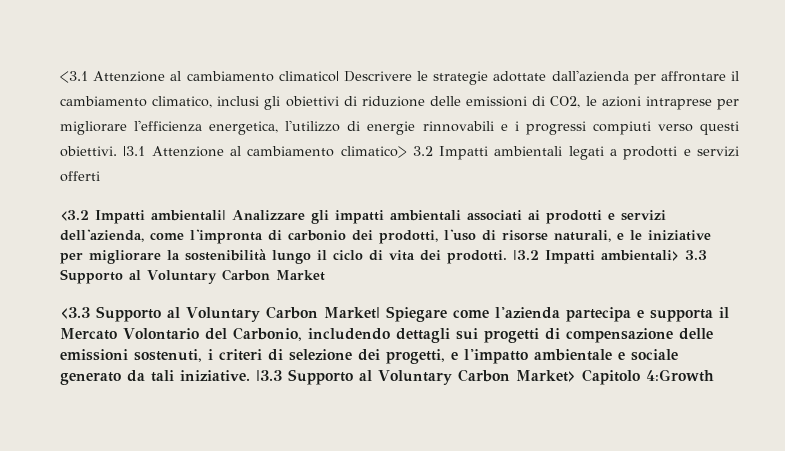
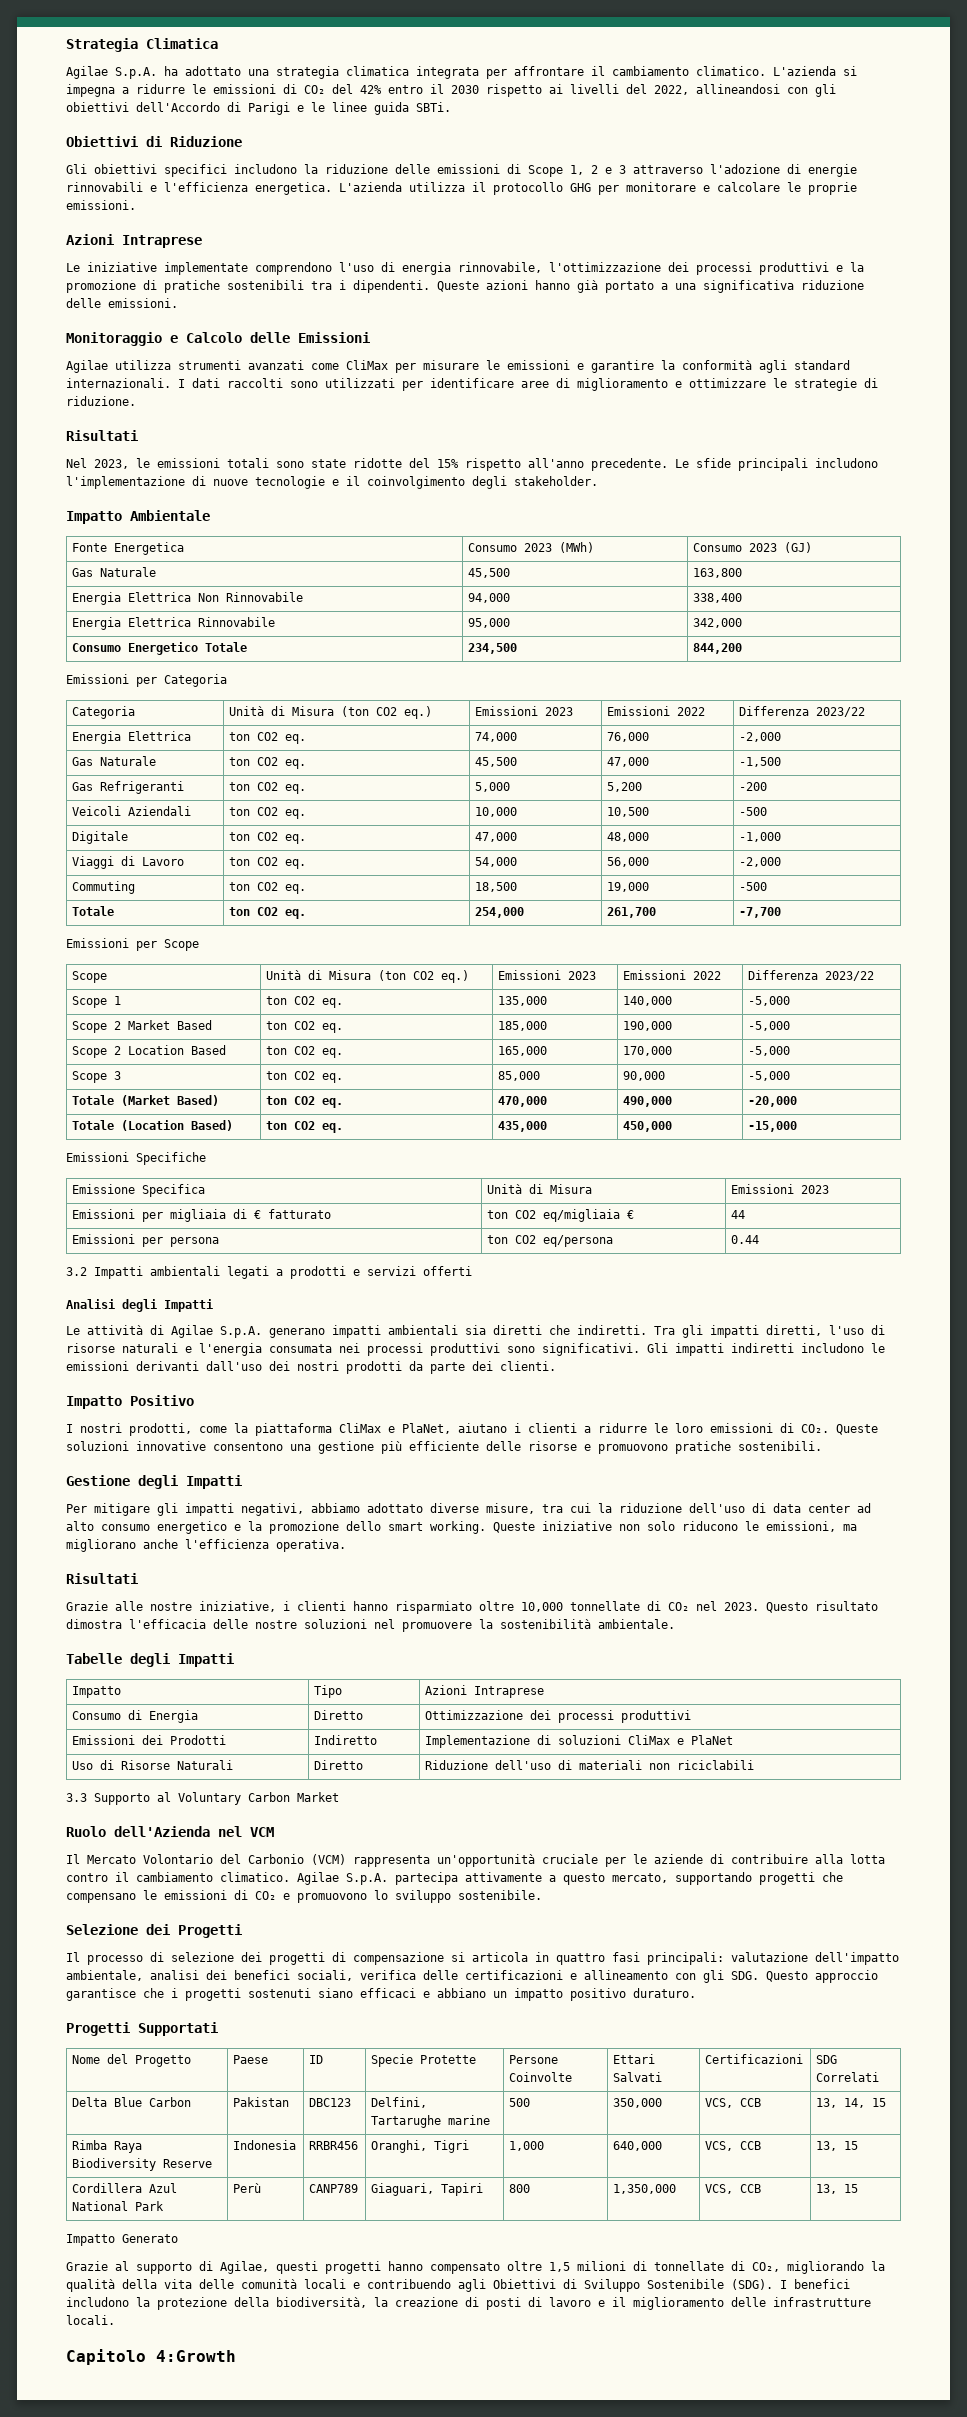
- <3.1 Attenzione al cambiamento climatico| Descrivere le strategie adottate dall'azienda per affrontare il cambiamento climatico, inclusi gli obiettivi di riduzione delle emissioni di CO2, le azioni intraprese per migliorare l'efficienza energetica, l'utilizzo di energie rinnovabili e i progressi compiuti verso questi obiettivi. |3.1 Attenzione al cambiamento climatico> 3.2 Impatti ambientali legati a prodotti e servizi offerti
+ Strategia Climatica
+ Agilae S.p.A. ha adottato una strategia climatica integrata per affrontare il cambiamento climatico. L'azienda si impegna a ridurre le emissioni di CO₂ del 42% entro il 2030 rispetto ai livelli del 2022, allineandosi con gli obiettivi dell'Accordo di Parigi e le linee guida SBTi.
+ Obiettivi di Riduzione
+ Gli obiettivi specifici includono la riduzione delle emissioni di Scope 1, 2 e 3 attraverso l'adozione di energie rinnovabili e l'efficienza energetica. L'azienda utilizza il protocollo GHG per monitorare e calcolare le proprie emissioni.
+ Azioni Intraprese
+ Le iniziative implementate comprendono l'uso di energia rinnovabile, l'ottimizzazione dei processi produttivi e la promozione di pratiche sostenibili tra i dipendenti. Queste azioni hanno già portato a una significativa riduzione delle emissioni.
+ Monitoraggio e Calcolo delle Emissioni
+ Agilae utilizza strumenti avanzati come CliMax per misurare le emissioni e garantire la conformità agli standard internazionali. I dati raccolti sono utilizzati per identificare aree di miglioramento e ottimizzare le strategie di riduzione.
+ Risultati
+ Nel 2023, le emissioni totali sono state ridotte del 15% rispetto all'anno precedente. Le sfide principali includono l'implementazione di nuove tecnologie e il coinvolgimento degli stakeholder.
+ Impatto Ambientale
+ Fonte Energetica | Consumo 2023 (MWh) | Consumo 2023 (GJ)
+ Gas Naturale | 45,500 | 163,800
+ Energia Elettrica Non Rinnovabile | 94,000 | 338,400
+ Energia Elettrica Rinnovabile | 95,000 | 342,000
+ Consumo Energetico Totale | 234,500 | 844,200
+ Emissioni per Categoria
+ Categoria | Unità di Misura (ton CO2 eq.) | Emissioni 2023 | Emissioni 2022 | Differenza 2023/22
+ Energia Elettrica | ton CO2 eq. | 74,000 | 76,000 | -2,000
+ Gas Naturale | ton CO2 eq. | 45,500 | 47,000 | -1,500
+ Gas Refrigeranti | ton CO2 eq. | 5,000 | 5,200 | -200
+ Veicoli Aziendali | ton CO2 eq. | 10,000 | 10,500 | -500
+ Digitale | ton CO2 eq. | 47,000 | 48,000 | -1,000
+ Viaggi di Lavoro | ton CO2 eq. | 54,000 | 56,000 | -2,000
+ Commuting | ton CO2 eq. | 18,500 | 19,000 | -500
+ Totale | ton CO2 eq. | 254,000 | 261,700 | -7,700
+ Emissioni per Scope
+ Scope | Unità di Misura (ton CO2 eq.) | Emissioni 2023 | Emissioni 2022 | Differenza 2023/22
+ Scope 1 | ton CO2 eq. | 135,000 | 140,000 | -5,000
+ Scope 2 Market Based | ton CO2 eq. | 185,000 | 190,000 | -5,000
+ Scope 2 Location Based | ton CO2 eq. | 165,000 | 170,000 | -5,000
+ Scope 3 | ton CO2 eq. | 85,000 | 90,000 | -5,000
+ Totale (Market Based) | ton CO2 eq. | 470,000 | 490,000 | -20,000
+ Totale (Location Based) | ton CO2 eq. | 435,000 | 450,000 | -15,000
+ Emissioni Specifiche
+ Emissione Specifica | Unità di Misura | Emissioni 2023
+ Emissioni per migliaia di € fatturato | ton CO2 eq/migliaia € | 44
+ Emissioni per persona | ton CO2 eq/persona | 0.44
+ 3.2 Impatti ambientali legati a prodotti e servizi offerti
- <3.2 Impatti ambientali| Analizzare gli impatti ambientali associati ai prodotti e servizi dell'azienda, come l'impronta di carbonio dei prodotti, l'uso di risorse naturali, e le iniziative per migliorare la sostenibilità lungo il ciclo di vita dei prodotti. |3.2 Impatti ambientali> 3.3 Supporto al Voluntary Carbon Market
+ Analisi degli Impatti
+ Le attività di Agilae S.p.A. generano impatti ambientali sia diretti che indiretti. Tra gli impatti diretti, l'uso di risorse naturali e l'energia consumata nei processi produttivi sono significativi. Gli impatti indiretti includono le emissioni derivanti dall'uso dei nostri prodotti da parte dei clienti.
+ Impatto Positivo
+ I nostri prodotti, come la piattaforma CliMax e PlaNet, aiutano i clienti a ridurre le loro emissioni di CO₂. Queste soluzioni innovative consentono una gestione più efficiente delle risorse e promuovono pratiche sostenibili.
+ Gestione degli Impatti
+ Per mitigare gli impatti negativi, abbiamo adottato diverse misure, tra cui la riduzione dell'uso di data center ad alto consumo energetico e la promozione dello smart working. Queste iniziative non solo riducono le emissioni, ma migliorano anche l'efficienza operativa.
+ Risultati
+ Grazie alle nostre iniziative, i clienti hanno risparmiato oltre 10,000 tonnellate di CO₂ nel 2023. Questo risultato dimostra l'efficacia delle nostre soluzioni nel promuovere la sostenibilità ambientale.
+ Tabelle degli Impatti
+ Impatto | Tipo | Azioni Intraprese
+ Consumo di Energia | Diretto | Ottimizzazione dei processi produttivi
+ Emissioni dei Prodotti | Indiretto | Implementazione di soluzioni CliMax e PlaNet
+ Uso di Risorse Naturali | Diretto | Riduzione dell'uso di materiali non riciclabili
+ 3.3 Supporto al Voluntary Carbon Market
- <3.3 Supporto al Voluntary Carbon Market| Spiegare come l'azienda partecipa e supporta il Mercato Volontario del Carbonio, includendo dettagli sui progetti di compensazione delle emissioni sostenuti, i criteri di selezione dei progetti, e l'impatto ambientale e sociale generato da tali iniziative. |3.3 Supporto al Voluntary Carbon Market> Capitolo 4:Growth
+ Ruolo dell'Azienda nel VCM
+ Il Mercato Volontario del Carbonio (VCM) rappresenta un'opportunità cruciale per le aziende di contribuire alla lotta contro il cambiamento climatico. Agilae S.p.A. partecipa attivamente a questo mercato, supportando progetti che compensano le emissioni di CO₂ e promuovono lo sviluppo sostenibile.
+ Selezione dei Progetti
+ Il processo di selezione dei progetti di compensazione si articola in quattro fasi principali: valutazione dell'impatto ambientale, analisi dei benefici sociali, verifica delle certificazioni e allineamento con gli SDG. Questo approccio garantisce che i progetti sostenuti siano efficaci e abbiano un impatto positivo duraturo.
+ Progetti Supportati
+ Nome del Progetto | Paese | ID | Specie Protette | Persone Coinvolte | Ettari Salvati | Certificazioni | SDG Correlati
+ Delta Blue Carbon | Pakistan | DBC123 | Delfini, Tartarughe marine | 500 | 350,000 | VCS, CCB | 13, 14, 15
+ Rimba Raya Biodiversity Reserve | Indonesia | RRBR456 | Oranghi, Tigri | 1,000 | 640,000 | VCS, CCB | 13, 15
+ Cordillera Azul National Park | Perù | CANP789 | Giaguari, Tapiri | 800 | 1,350,000 | VCS, CCB | 13, 15
+ Impatto Generato
+ Grazie al supporto di Agilae, questi progetti hanno compensato oltre 1,5 milioni di tonnellate di CO₂, migliorando la qualità della vita delle comunità locali e contribuendo agli Obiettivi di Sviluppo Sostenibile (SDG). I benefici includono la protezione della biodiversità, la creazione di posti di lavoro e il miglioramento delle infrastrutture locali.
+ Capitolo 4:Growth

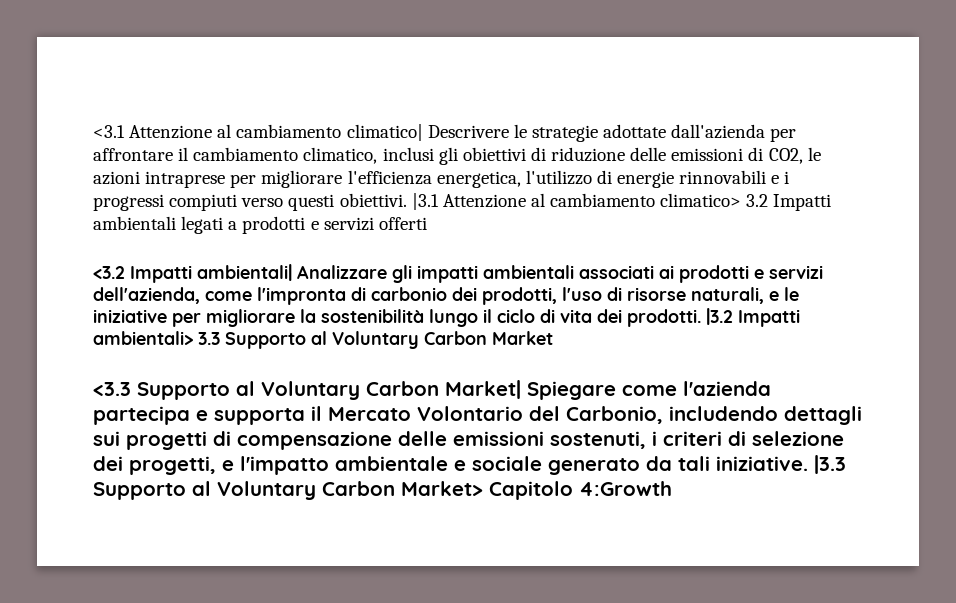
- Strategia Climatica
- Agilae S.p.A. ha adottato una strategia climatica integrata per affrontare il cambiamento climatico. L'azienda si impegna a ridurre le emissioni di CO₂ del 42% entro il 2030 rispetto ai livelli del 2022, allineandosi con gli obiettivi dell'Accordo di Parigi e le linee guida SBTi.
- Obiettivi di Riduzione
- Gli obiettivi specifici includono la riduzione delle emissioni di Scope 1, 2 e 3 attraverso l'adozione di energie rinnovabili e l'efficienza energetica. L'azienda utilizza il protocollo GHG per monitorare e calcolare le proprie emissioni.
- Azioni Intraprese
- Le iniziative implementate comprendono l'uso di energia rinnovabile, l'ottimizzazione dei processi produttivi e la promozione di pratiche sostenibili tra i dipendenti. Queste azioni hanno già portato a una significativa riduzione delle emissioni.
- Monitoraggio e Calcolo delle Emissioni
- Agilae utilizza strumenti avanzati come CliMax per misurare le emissioni e garantire la conformità agli standard internazionali. I dati raccolti sono utilizzati per identificare aree di miglioramento e ottimizzare le strategie di riduzione.
- Risultati
- Nel 2023, le emissioni totali sono state ridotte del 15% rispetto all'anno precedente. Le sfide principali includono l'implementazione di nuove tecnologie e il coinvolgimento degli stakeholder.
- Impatto Ambientale
- Fonte Energetica | Consumo 2023 (MWh) | Consumo 2023 (GJ)
- Gas Naturale | 45,500 | 163,800
- Energia Elettrica Non Rinnovabile | 94,000 | 338,400
- Energia Elettrica Rinnovabile | 95,000 | 342,000
- Consumo Energetico Totale | 234,500 | 844,200
- Emissioni per Categoria
- Categoria | Unità di Misura (ton CO2 eq.) | Emissioni 2023 | Emissioni 2022 | Differenza 2023/22
- Energia Elettrica | ton CO2 eq. | 74,000 | 76,000 | -2,000
- Gas Naturale | ton CO2 eq. | 45,500 | 47,000 | -1,500
- Gas Refrigeranti | ton CO2 eq. | 5,000 | 5,200 | -200
- Veicoli Aziendali | ton CO2 eq. | 10,000 | 10,500 | -500
- Digitale | ton CO2 eq. | 47,000 | 48,000 | -1,000
- Viaggi di Lavoro | ton CO2 eq. | 54,000 | 56,000 | -2,000
- Commuting | ton CO2 eq. | 18,500 | 19,000 | -500
- Totale | ton CO2 eq. | 254,000 | 261,700 | -7,700
- Emissioni per Scope
- Scope | Unità di Misura (ton CO2 eq.) | Emissioni 2023 | Emissioni 2022 | Differenza 2023/22
- Scope 1 | ton CO2 eq. | 135,000 | 140,000 | -5,000
- Scope 2 Market Based | ton CO2 eq. | 185,000 | 190,000 | -5,000
- Scope 2 Location Based | ton CO2 eq. | 165,000 | 170,000 | -5,000
- Scope 3 | ton CO2 eq. | 85,000 | 90,000 | -5,000
- Totale (Market Based) | ton CO2 eq. | 470,000 | 490,000 | -20,000
- Totale (Location Based) | ton CO2 eq. | 435,000 | 450,000 | -15,000
- Emissioni Specifiche
- Emissione Specifica | Unità di Misura | Emissioni 2023
- Emissioni per migliaia di € fatturato | ton CO2 eq/migliaia € | 44
- Emissioni per persona | ton CO2 eq/persona | 0.44
- 3.2 Impatti ambientali legati a prodotti e servizi offerti
+ <3.1 Attenzione al cambiamento climatico| Descrivere le strategie adottate dall'azienda per affrontare il cambiamento climatico, inclusi gli obiettivi di riduzione delle emissioni di CO2, le azioni intraprese per migliorare l'efficienza energetica, l'utilizzo di energie rinnovabili e i progressi compiuti verso questi obiettivi. |3.1 Attenzione al cambiamento climatico> 3.2 Impatti ambientali legati a prodotti e servizi offerti
- Analisi degli Impatti
- Le attività di Agilae S.p.A. generano impatti ambientali sia diretti che indiretti. Tra gli impatti diretti, l'uso di risorse naturali e l'energia consumata nei processi produttivi sono significativi. Gli impatti indiretti includono le emissioni derivanti dall'uso dei nostri prodotti da parte dei clienti.
- Impatto Positivo
- I nostri prodotti, come la piattaforma CliMax e PlaNet, aiutano i clienti a ridurre le loro emissioni di CO₂. Queste soluzioni innovative consentono una gestione più efficiente delle risorse e promuovono pratiche sostenibili.
- Gestione degli Impatti
- Per mitigare gli impatti negativi, abbiamo adottato diverse misure, tra cui la riduzione dell'uso di data center ad alto consumo energetico e la promozione dello smart working. Queste iniziative non solo riducono le emissioni, ma migliorano anche l'efficienza operativa.
- Risultati
- Grazie alle nostre iniziative, i clienti hanno risparmiato oltre 10,000 tonnellate di CO₂ nel 2023. Questo risultato dimostra l'efficacia delle nostre soluzioni nel promuovere la sostenibilità ambientale.
- Tabelle degli Impatti
- Impatto | Tipo | Azioni Intraprese
- Consumo di Energia | Diretto | Ottimizzazione dei processi produttivi
- Emissioni dei Prodotti | Indiretto | Implementazione di soluzioni CliMax e PlaNet
- Uso di Risorse Naturali | Diretto | Riduzione dell'uso di materiali non riciclabili
- 3.3 Supporto al Voluntary Carbon Market
+ <3.2 Impatti ambientali| Analizzare gli impatti ambientali associati ai prodotti e servizi dell'azienda, come l'impronta di carbonio dei prodotti, l'uso di risorse naturali, e le iniziative per migliorare la sostenibilità lungo il ciclo di vita dei prodotti. |3.2 Impatti ambientali> 3.3 Supporto al Voluntary Carbon Market
- Ruolo dell'Azienda nel VCM
- Il Mercato Volontario del Carbonio (VCM) rappresenta un'opportunità cruciale per le aziende di contribuire alla lotta contro il cambiamento climatico. Agilae S.p.A. partecipa attivamente a questo mercato, supportando progetti che compensano le emissioni di CO₂ e promuovono lo sviluppo sostenibile.
- Selezione dei Progetti
- Il processo di selezione dei progetti di compensazione si articola in quattro fasi principali: valutazione dell'impatto ambientale, analisi dei benefici sociali, verifica delle certificazioni e allineamento con gli SDG. Questo approccio garantisce che i progetti sostenuti siano efficaci e abbiano un impatto positivo duraturo.
- Progetti Supportati
- Nome del Progetto | Paese | ID | Specie Protette | Persone Coinvolte | Ettari Salvati | Certificazioni | SDG Correlati
- Delta Blue Carbon | Pakistan | DBC123 | Delfini, Tartarughe marine | 500 | 350,000 | VCS, CCB | 13, 14, 15
- Rimba Raya Biodiversity Reserve | Indonesia | RRBR456 | Oranghi, Tigri | 1,000 | 640,000 | VCS, CCB | 13, 15
- Cordillera Azul National Park | Perù | CANP789 | Giaguari, Tapiri | 800 | 1,350,000 | VCS, CCB | 13, 15
- Impatto Generato
- Grazie al supporto di Agilae, questi progetti hanno compensato oltre 1,5 milioni di tonnellate di CO₂, migliorando la qualità della vita delle comunità locali e contribuendo agli Obiettivi di Sviluppo Sostenibile (SDG). I benefici includono la protezione della biodiversità, la creazione di posti di lavoro e il miglioramento delle infrastrutture locali.
- Capitolo 4:Growth
+ <3.3 Supporto al Voluntary Carbon Market| Spiegare come l'azienda partecipa e supporta il Mercato Volontario del Carbonio, includendo dettagli sui progetti di compensazione delle emissioni sostenuti, i criteri di selezione dei progetti, e l'impatto ambientale e sociale generato da tali iniziative. |3.3 Supporto al Voluntary Carbon Market> Capitolo 4:Growth

